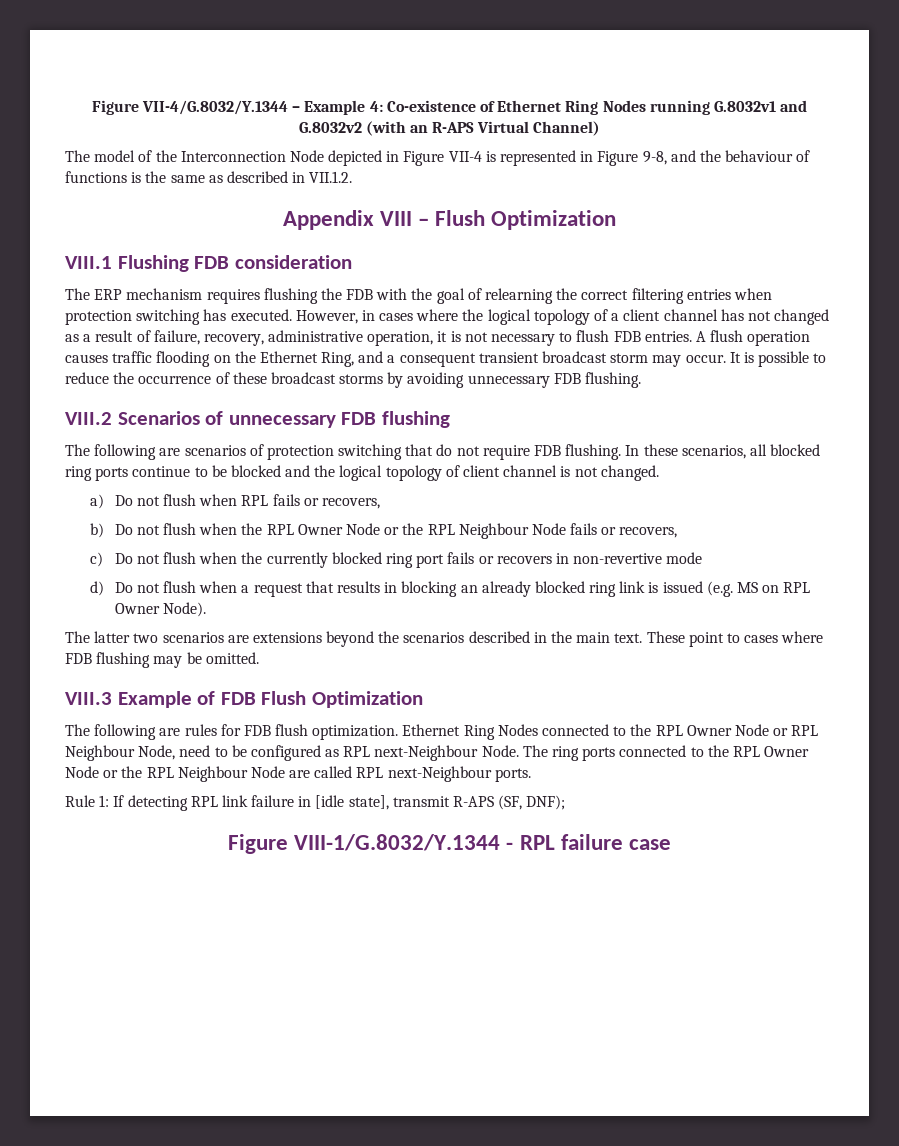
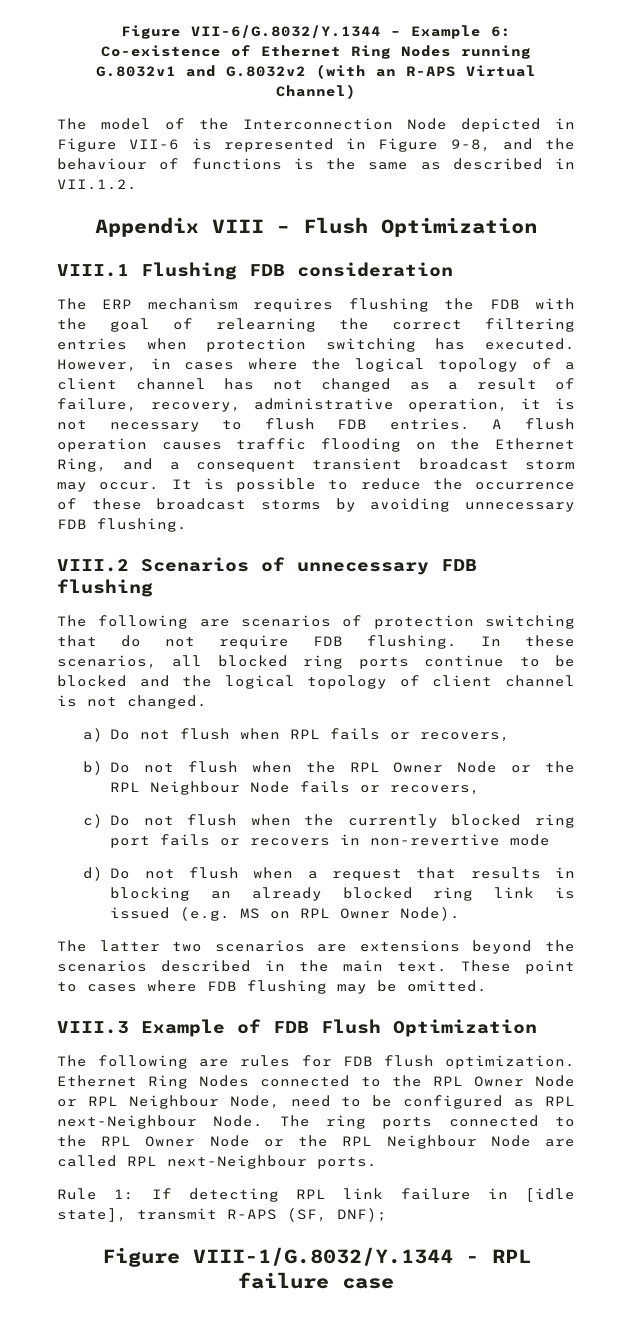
- Figure VII-4/G.8032/Y.1344 – Example 4: Co-existence of Ethernet Ring Nodes running G.8032v1 and G.8032v2 (with an R-APS Virtual Channel)
+ Figure VII-6/G.8032/Y.1344 – Example 6: Co-existence of Ethernet Ring Nodes running G.8032v1 and G.8032v2 (with an R-APS Virtual Channel)
- The model of the Interconnection Node depicted in Figure VII-4 is represented in Figure 9-8, and the behaviour of functions is the same as described in VII.1.2.
+ The model of the Interconnection Node depicted in Figure VII-6 is represented in Figure 9-8, and the behaviour of functions is the same as described in VII.1.2.

